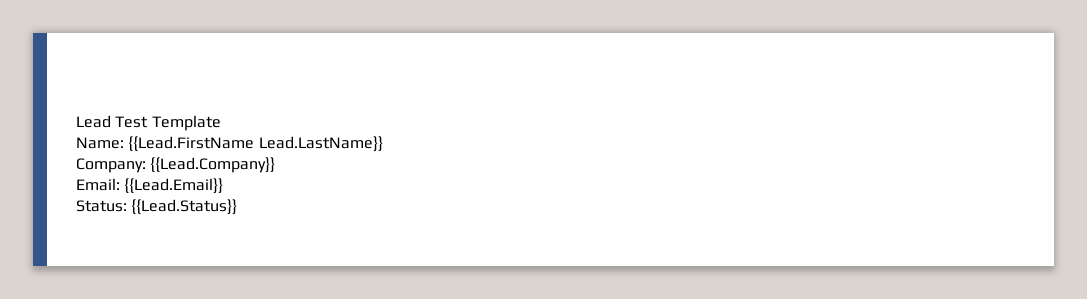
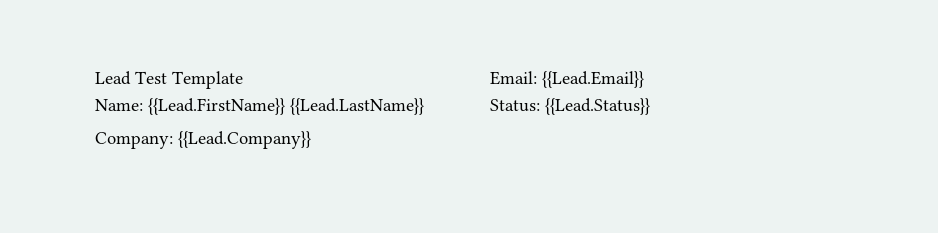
- Name: {{Lead.FirstName Lead.LastName}}
+ Name: {{Lead.FirstName}} {{Lead.LastName}}

